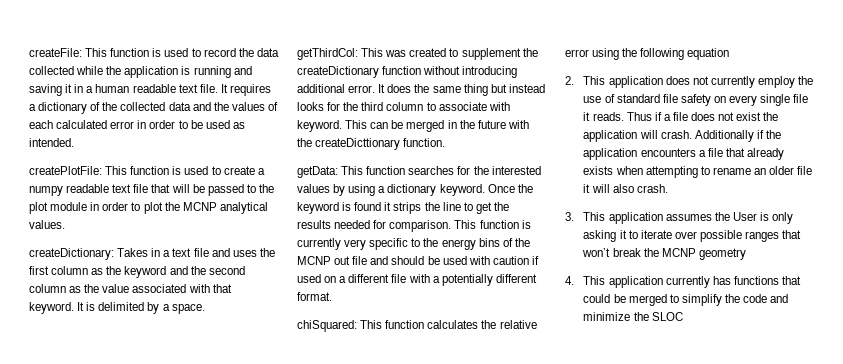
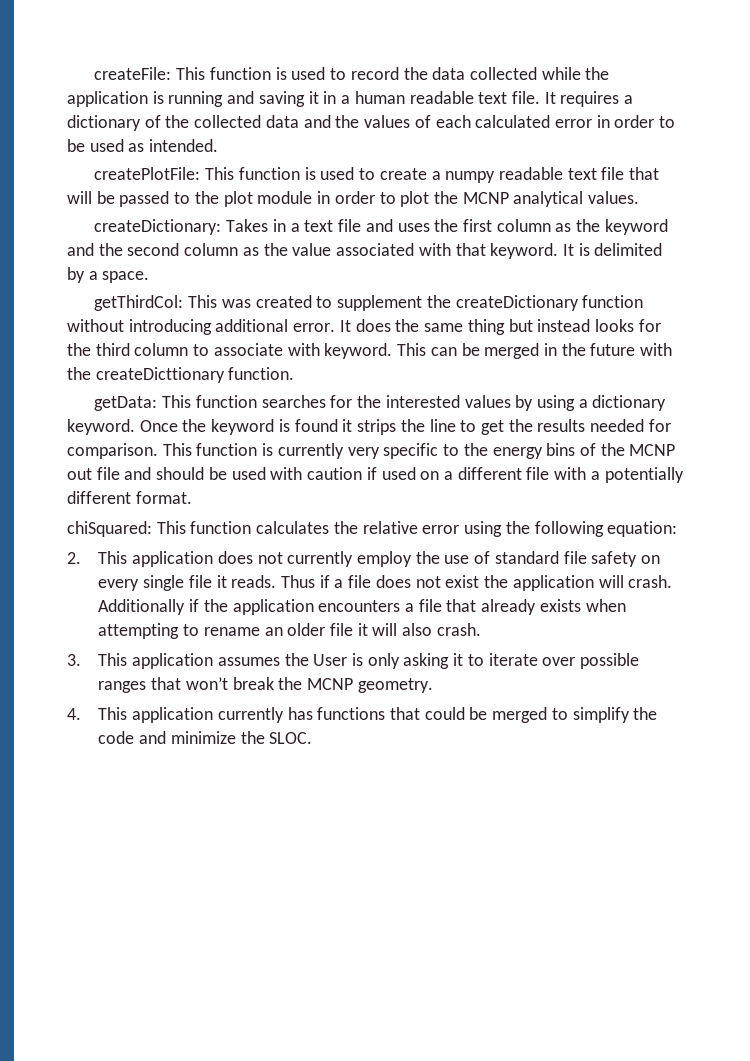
- chiSquared: This function calculates the relative error using the following equation
+ chiSquared: This function calculates the relative error using the following equation:
- 3. This application assumes the User is only asking it to iterate over possible ranges that won’t break the MCNP geometry
+ 3. This application assumes the User is only asking it to iterate over possible ranges that won’t break the MCNP geometry.
- 4. This application currently has functions that could be merged to simplify the code and minimize the SLOC
+ 4. This application currently has functions that could be merged to simplify the code and minimize the SLOC.

